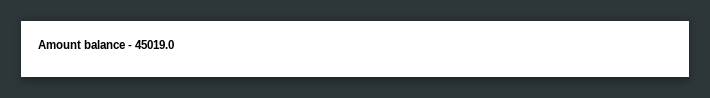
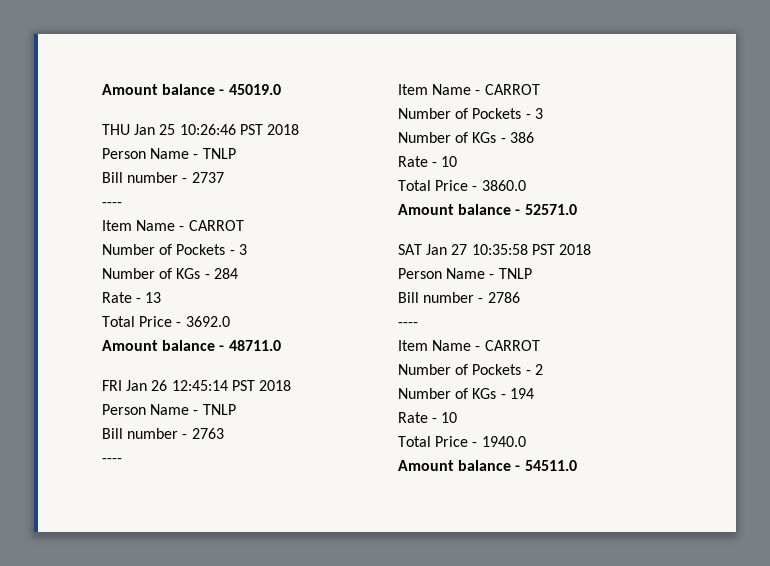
+ THU Jan 25 10:26:46 PST 2018
+ Person Name - TNLP
+ Bill number - 2737
+ ----
+ Item Name - CARROT
+ Number of Pockets - 3
+ Number of KGs - 284
+ Rate - 13
+ Total Price - 3692.0
+ Amount balance - 48711.0
+ FRI Jan 26 12:45:14 PST 2018
+ Person Name - TNLP
+ Bill number - 2763
+ ----
+ Item Name - CARROT
+ Number of Pockets - 3
+ Number of KGs - 386
+ Rate - 10
+ Total Price - 3860.0
+ Amount balance - 52571.0
+ SAT Jan 27 10:35:58 PST 2018
+ Person Name - TNLP
+ Bill number - 2786
+ ----
+ Item Name - CARROT
+ Number of Pockets - 2
+ Number of KGs - 194
+ Rate - 10
+ Total Price - 1940.0
+ Amount balance - 54511.0

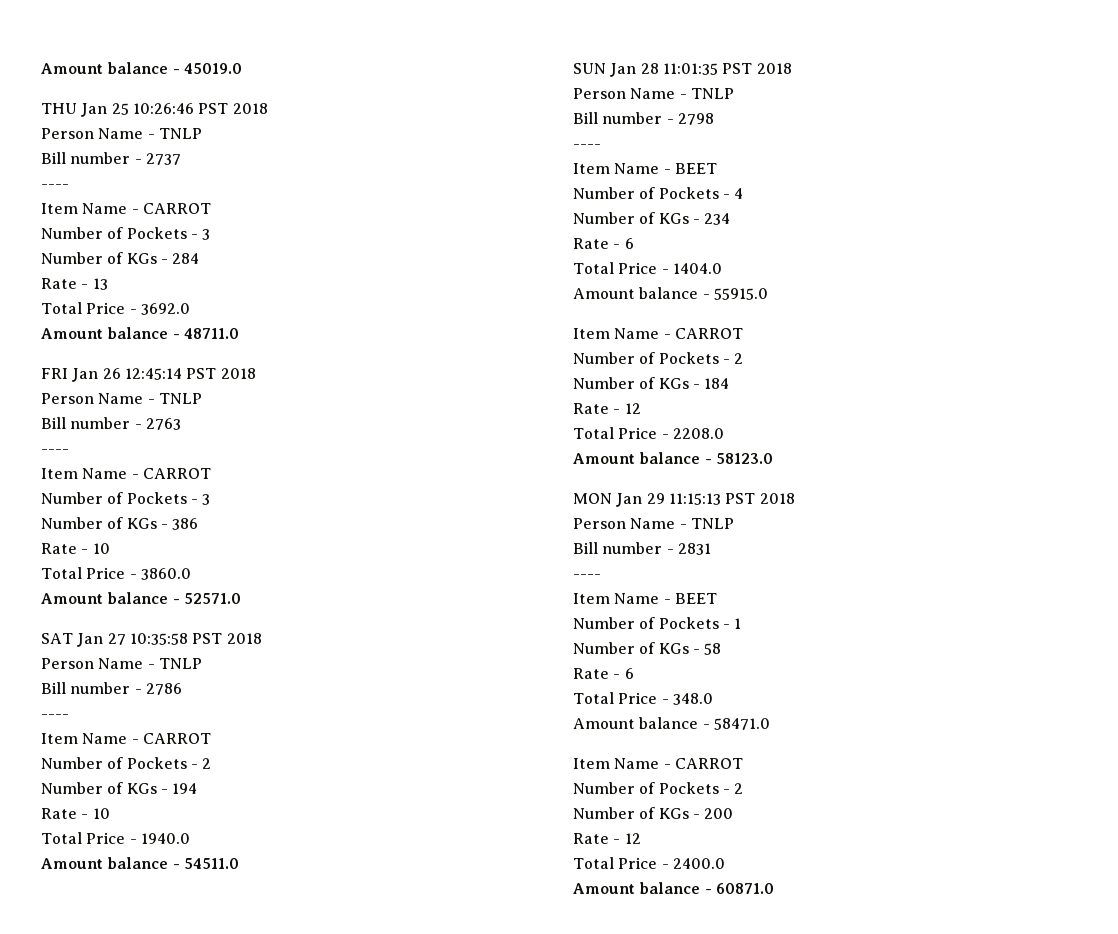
+ SUN Jan 28 11:01:35 PST 2018
+ Person Name - TNLP
+ Bill number - 2798
+ ----
+ Item Name - BEET
+ Number of Pockets - 4
+ Number of KGs - 234
+ Rate - 6
+ Total Price - 1404.0
+ Amount balance - 55915.0
+ Item Name - CARROT
+ Number of Pockets - 2
+ Number of KGs - 184
+ Rate - 12
+ Total Price - 2208.0
+ Amount balance - 58123.0
+ MON Jan 29 11:15:13 PST 2018
+ Person Name - TNLP
+ Bill number - 2831
+ ----
+ Item Name - BEET
+ Number of Pockets - 1
+ Number of KGs - 58
+ Rate - 6
+ Total Price - 348.0
+ Amount balance - 58471.0
+ Item Name - CARROT
+ Number of Pockets - 2
+ Number of KGs - 200
+ Rate - 12
+ Total Price - 2400.0
+ Amount balance - 60871.0

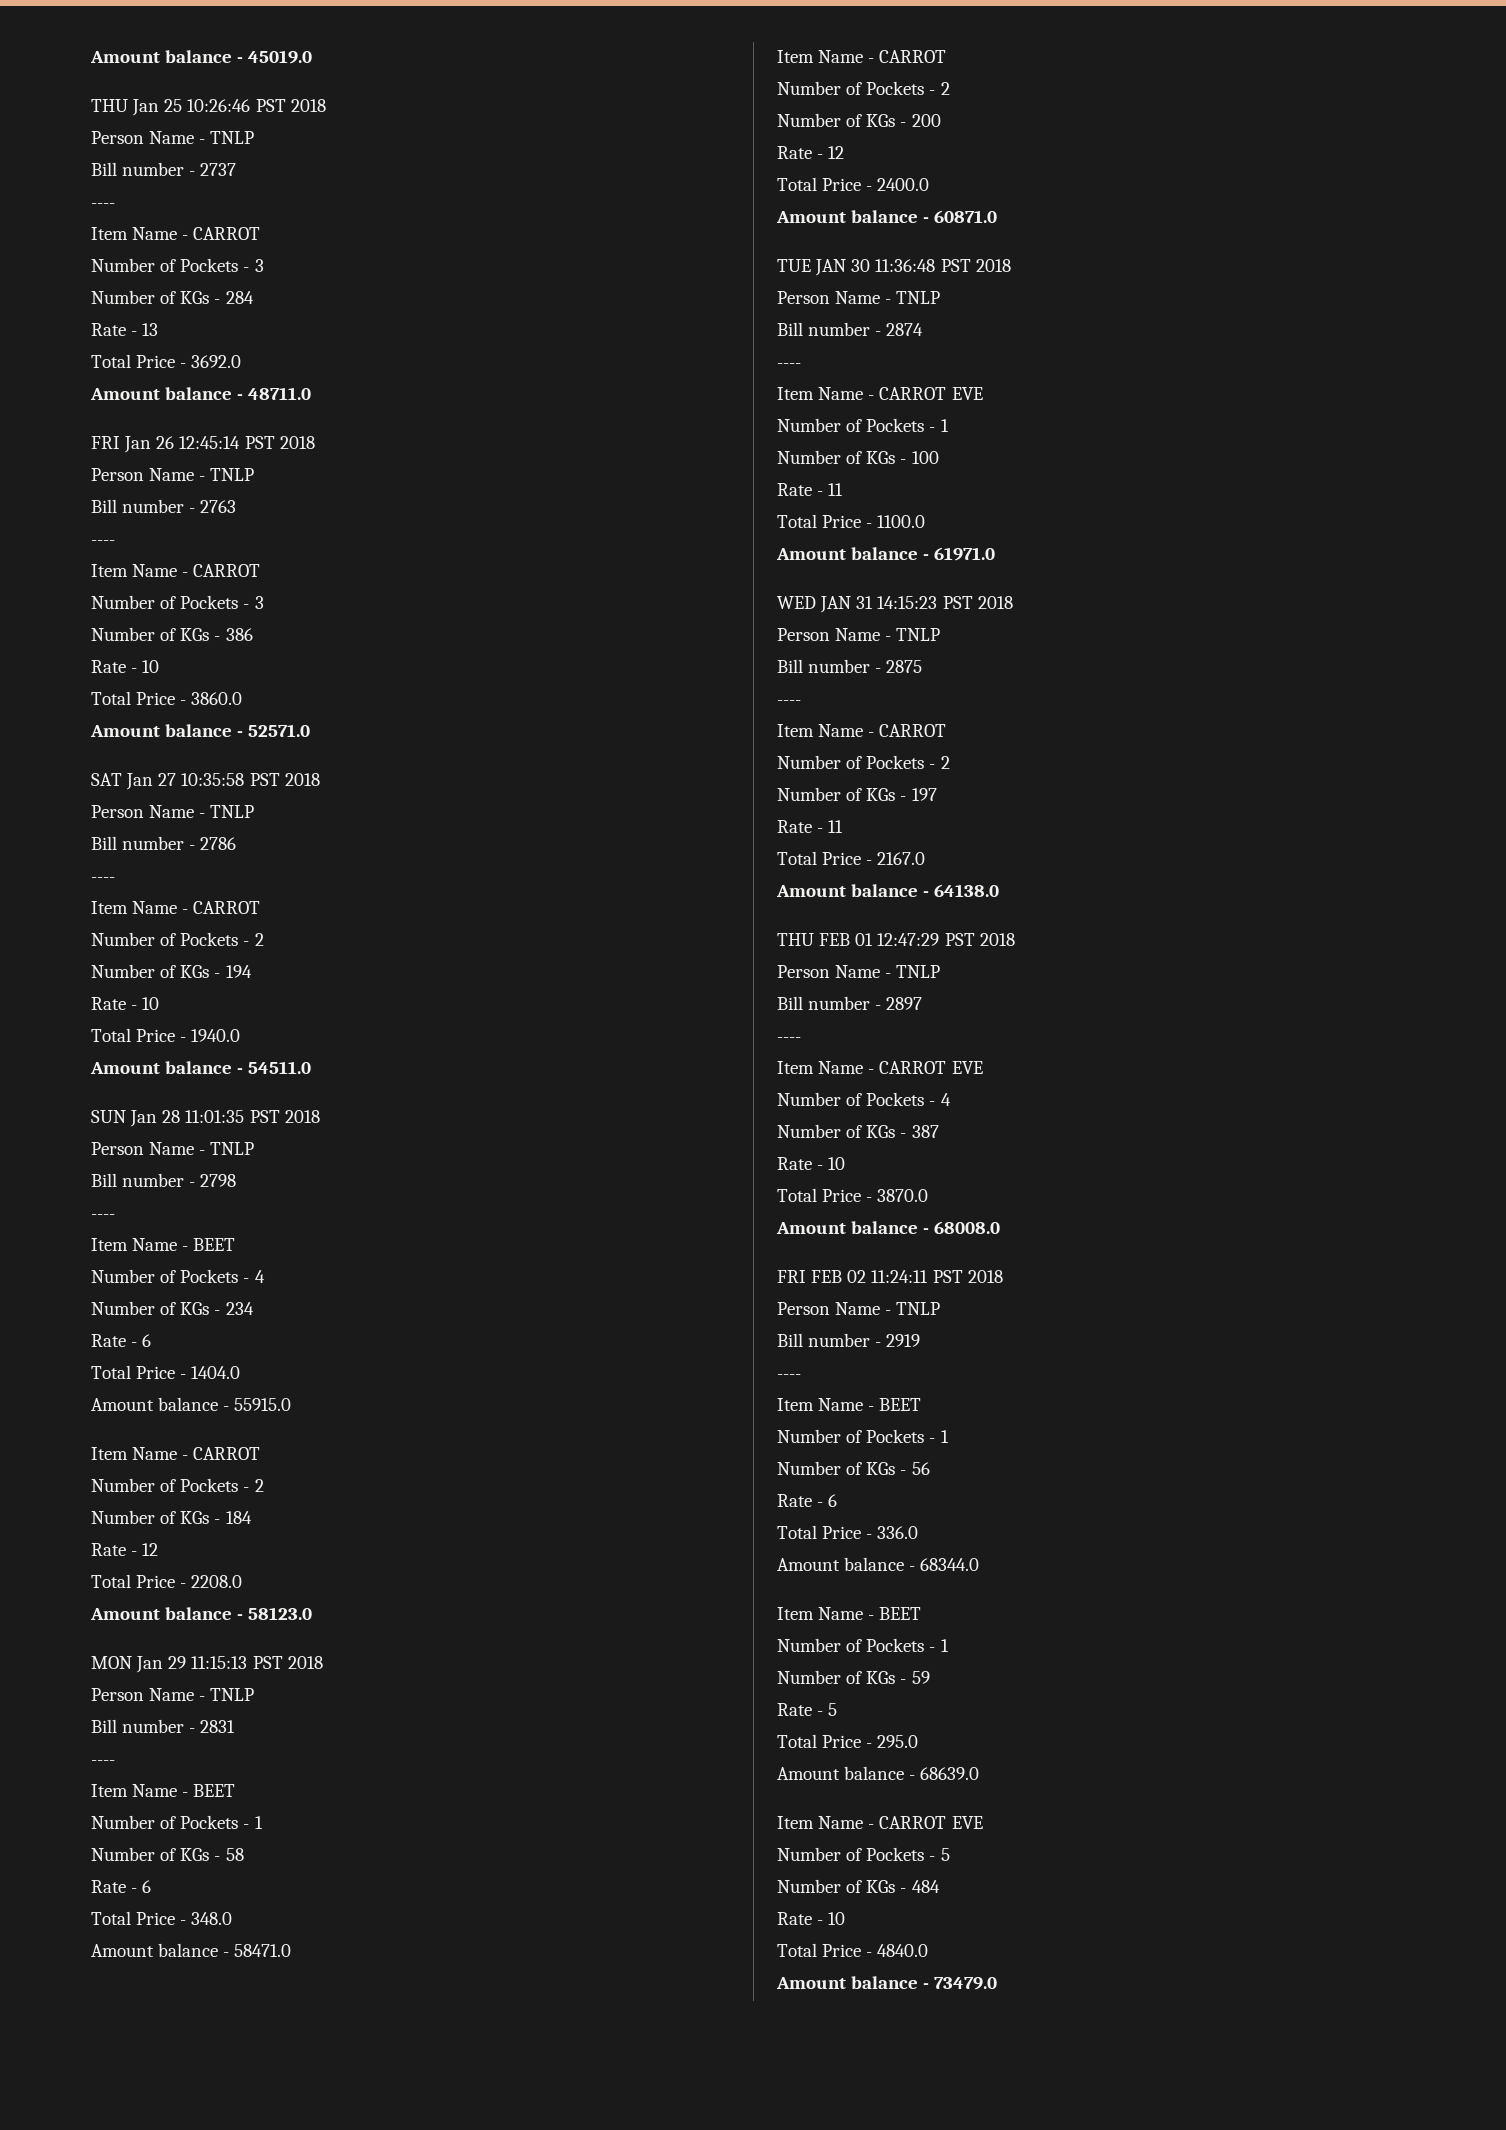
+ TUE JAN 30 11:36:48 PST 2018
+ Person Name - TNLP
+ Bill number - 2874
+ ----
+ Item Name - CARROT EVE
+ Number of Pockets - 1
+ Number of KGs - 100
+ Rate - 11
+ Total Price - 1100.0
+ Amount balance - 61971.0
+ WED JAN 31 14:15:23 PST 2018
+ Person Name - TNLP
+ Bill number - 2875
+ ----
+ Item Name - CARROT
+ Number of Pockets - 2
+ Number of KGs - 197
+ Rate - 11
+ Total Price - 2167.0
+ Amount balance - 64138.0
+ THU FEB 01 12:47:29 PST 2018
+ Person Name - TNLP
+ Bill number - 2897
+ ----
+ Item Name - CARROT EVE
+ Number of Pockets - 4
+ Number of KGs - 387
+ Rate - 10
+ Total Price - 3870.0
+ Amount balance - 68008.0
+ FRI FEB 02 11:24:11 PST 2018
+ Person Name - TNLP
+ Bill number - 2919
+ ----
+ Item Name - BEET
+ Number of Pockets - 1
+ Number of KGs - 56
+ Rate - 6
+ Total Price - 336.0
+ Amount balance - 68344.0
+ Item Name - BEET
+ Number of Pockets - 1
+ Number of KGs - 59
+ Rate - 5
+ Total Price - 295.0
+ Amount balance - 68639.0
+ Item Name - CARROT EVE
+ Number of Pockets - 5
+ Number of KGs - 484
+ Rate - 10
+ Total Price - 4840.0
+ Amount balance - 73479.0

